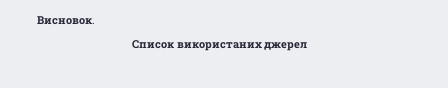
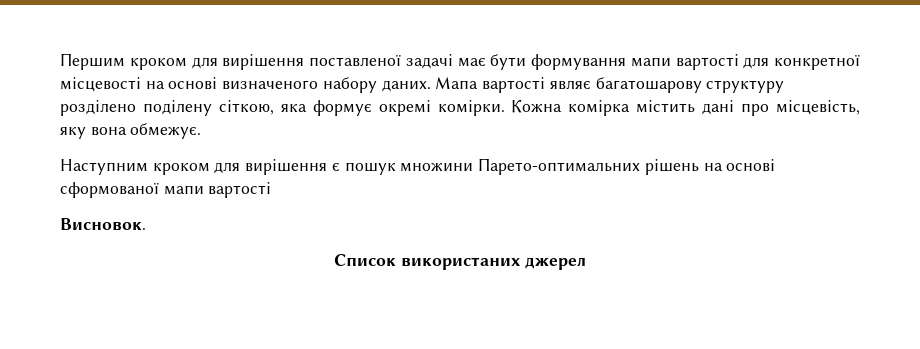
+ Першим кроком для вирішення поставленої задачі має бути формування мапи вартості для конкретної місцевості на основі визначеного набору даних. Мапа вартості являє багатошарову структуру розділено поділену сіткою, яка формує окремі комірки. Кожна комірка містить дані про місцевість, яку вона обмежує.
+ Наступним кроком для вирішення є пошук множини Парето-оптимальних рішень на основі сформованої мапи вартості

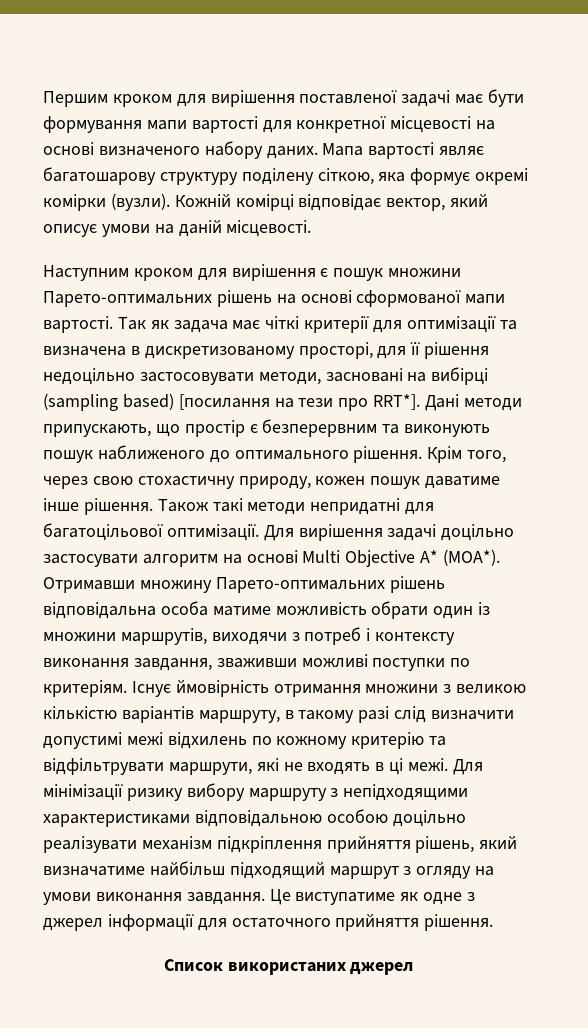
- Мапа вартості являє багатошарову структуру розділено поділену сіткою, яка формує окремі комірки. Кожна комірка містить дані про місцевість, яку вона обмежує.
+ Мапа вартості являє багатошарову структуру поділену сіткою, яка формує окремі комірки (вузли). Кожній комірці відповідає вектор, який описує умови на даній місцевості.
- Наступним кроком для вирішення є пошук множини Парето-оптимальних рішень на основі сформованої мапи вартості
- Висновок.
+ Наступним кроком для вирішення є пошук множини Парето-оптимальних рішень на основі сформованої мапи вартості. Так як задача має чіткі критерії для оптимізації та визначена в дискретизованому просторі, для її рішення недоцільно застосовувати методи, засновані на вибірці (sampling based) [посилання на тези про RRT*]. Дані методи припускають, що простір є безперервним та виконують пошук наближеного до оптимального рішення. Крім того, через свою стохастичну природу, кожен пошук даватиме інше рішення. Також такі методи непридатні для багатоцільової оптимізації. Для вирішення задачі доцільно застосувати алгоритм на основі Multi Objective A* (MOA*). Отримавши множину Парето-оптимальних рішень відповідальна особа матиме можливість обрати один із множини маршрутів, виходячи з потреб і контексту виконання завдання, зваживши можливі поступки по критеріям. Існує ймовірність отримання множини з великою кількістю варіантів маршруту, в такому разі слід визначити допустимі межі відхилень по кожному критерію та відфільтрувати маршрути, які не входять в ці межі. Для мінімізації ризику вибору маршруту з непідходящими характеристиками відповідальною особою доцільно реалізувати механізм підкріплення прийняття рішень, який визначатиме найбільш підходящий маршрут з огляду на умови виконання завдання. Це виступатиме як одне з джерел інформації для остаточного прийняття рішення.

